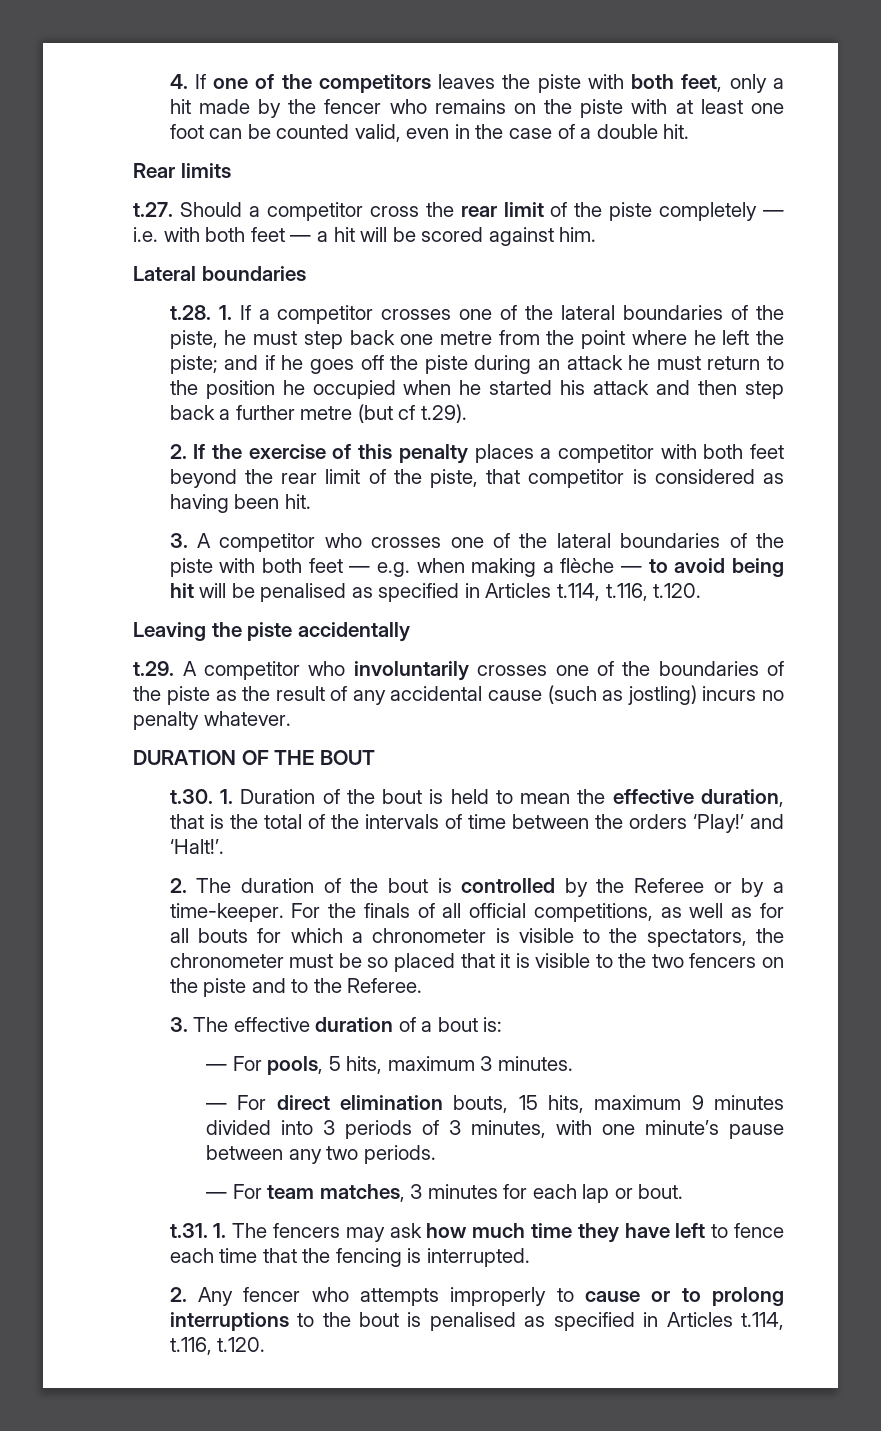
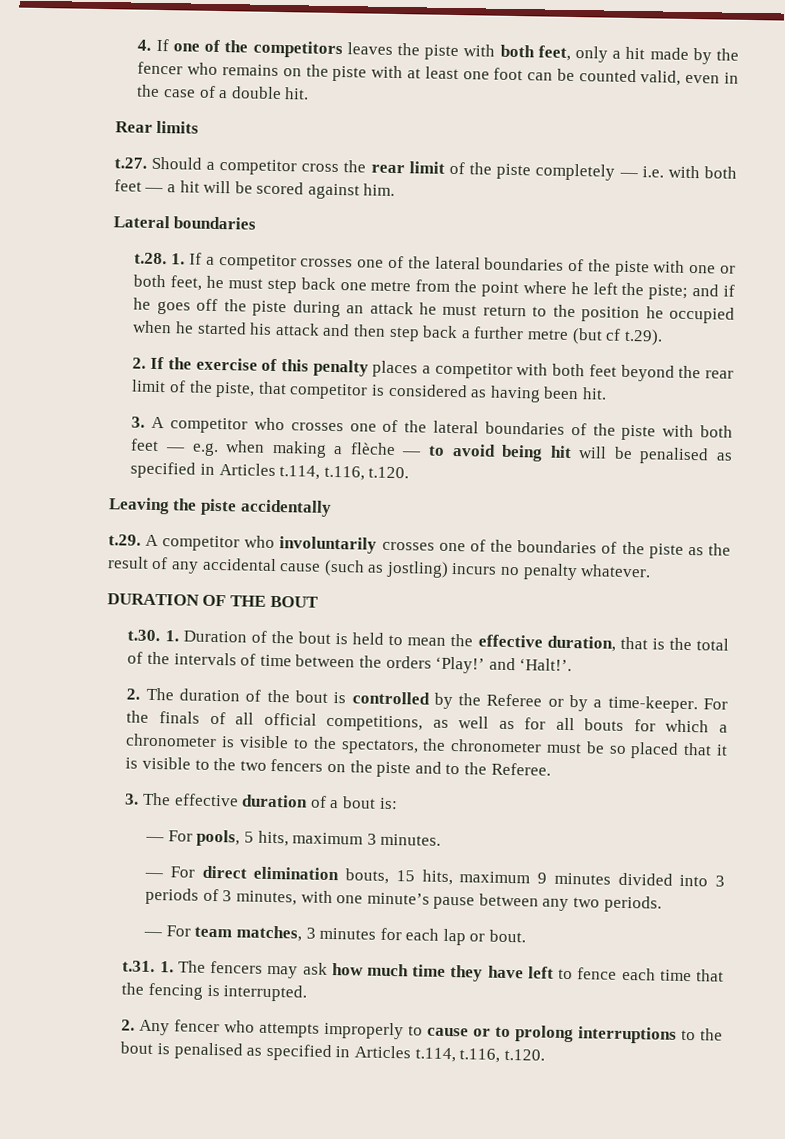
- t.28. 1. If a competitor crosses one of the lateral boundaries of the piste, he must step back one metre from the point where he left the piste; and if he goes off the piste during an attack he must return to the position he occupied when he started his attack and then step back a further metre (but cf t.29).
+ t.28. 1. If a competitor crosses one of the lateral boundaries of the piste with one or both feet, he must step back one metre from the point where he left the piste; and if he goes off the piste during an attack he must return to the position he occupied when he started his attack and then step back a further metre (but cf t.29).

